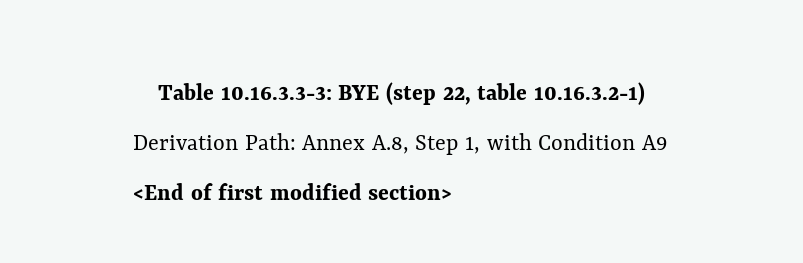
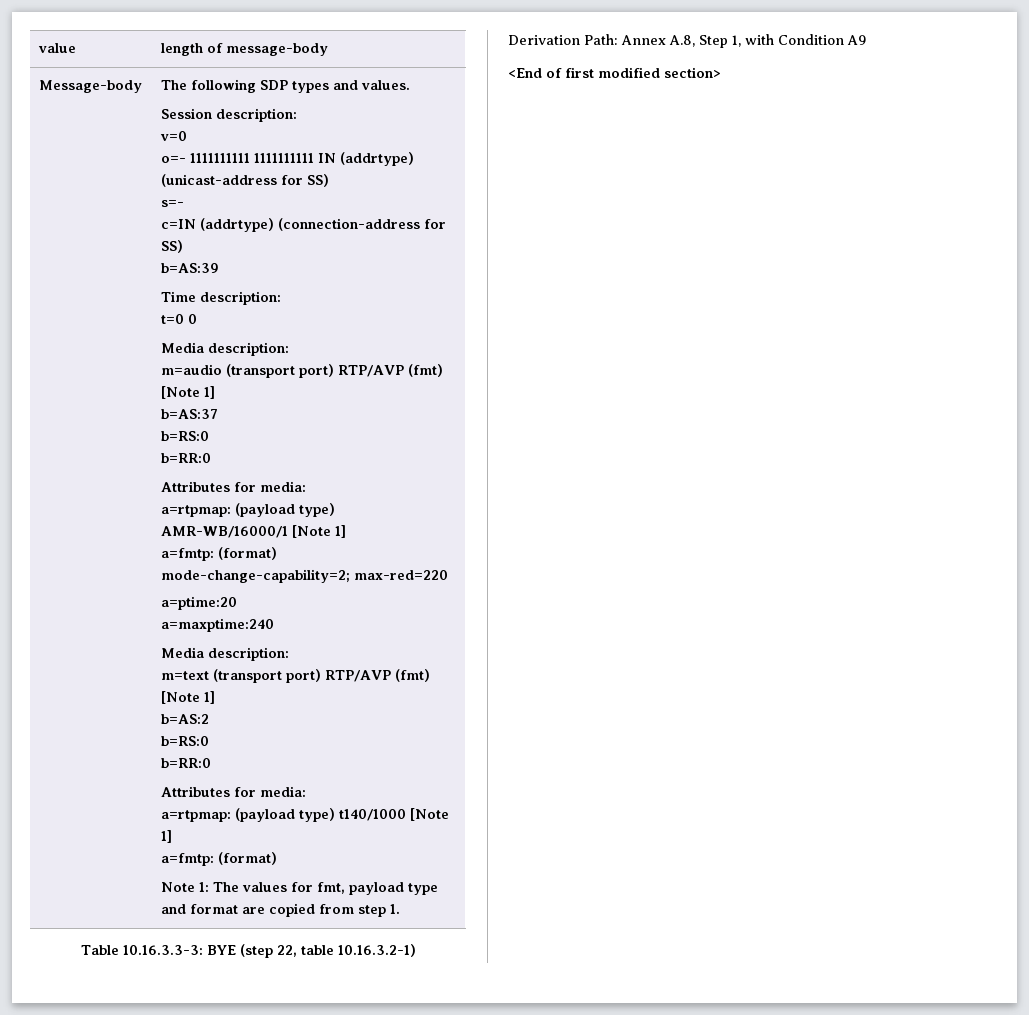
+ value | length of message-body
+ Message-body | The following SDP types and values.
+ Session description:
+ v=0
+ o=- 1111111111 1111111111 IN (addrtype) (unicast-address for SS)
+ s=-
+ c=IN (addrtype) (connection-address for SS)
+ b=AS:39
+ Time description:
+ t=0 0
+ Media description:
+ m=audio (transport port) RTP/AVP (fmt) [Note 1]
+ b=AS:37
+ b=RS:0
+ b=RR:0
+ Attributes for media:
+ a=rtpmap: (payload type) AMR-WB/16000/1 [Note 1]
+ a=fmtp: (format) mode-change-capability=2; max-red=220
+ a=ptime:20
+ a=maxptime:240
+ Media description:
+ m=text (transport port) RTP/AVP (fmt) [Note 1]
+ b=AS:2
+ b=RS:0
+ b=RR:0
+ Attributes for media:
+ a=rtpmap: (payload type) t140/1000 [Note 1]
+ a=fmtp: (format)
+ Note 1: The values for fmt, payload type and format are copied from step 1.

